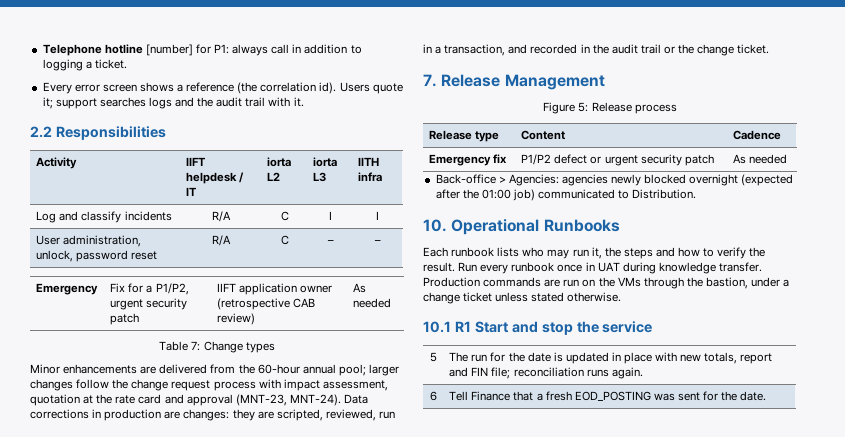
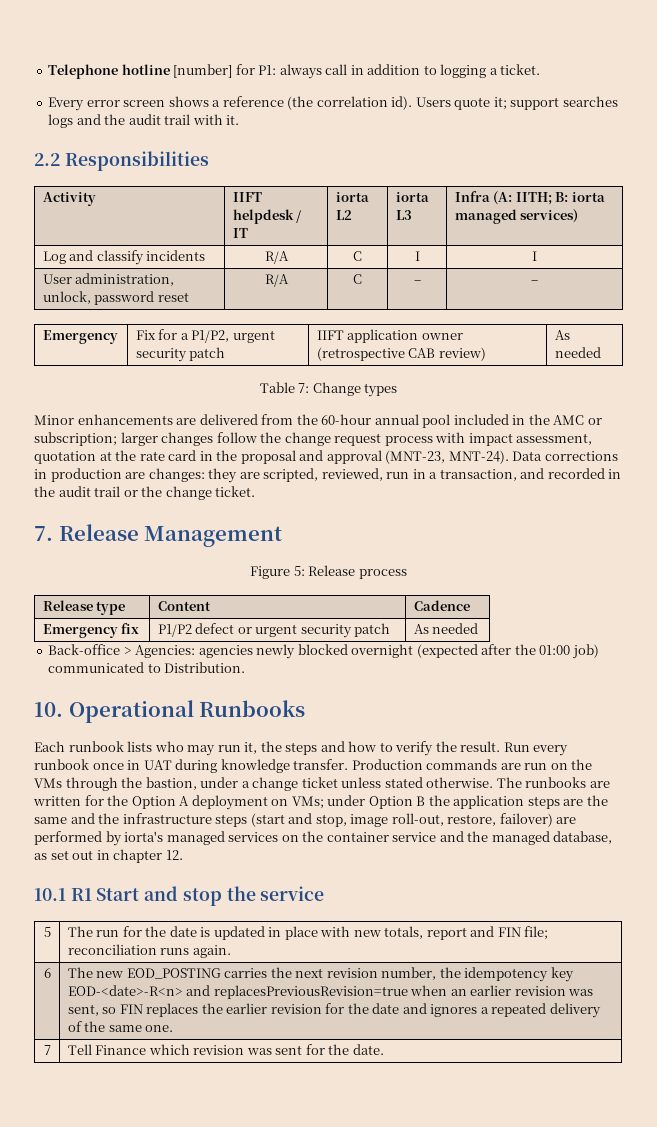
- Activity | IIFT helpdesk / IT | iorta L2 | iorta L3 | IITH infra
+ Activity | IIFT helpdesk / IT | iorta L2 | iorta L3 | Infra (A: IITH; B: iorta managed services)
- Minor enhancements are delivered from the 60-hour annual pool; larger changes follow the change request process with impact assessment, quotation at the rate card and approval (MNT-23, MNT-24).
+ Minor enhancements are delivered from the 60-hour annual pool included in the AMC or subscription; larger changes follow the change request process with impact assessment, quotation at the rate card in the proposal and approval (MNT-23, MNT-24).
+ The runbooks are written for the Option A deployment on VMs; under Option B the application steps are the same and the infrastructure steps (start and stop, image roll-out, restore, failover) are performed by iorta's managed services on the container service and the managed database, as set out in chapter 12.
- 6 | Tell Finance that a fresh EOD_POSTING was sent for the date.
+ 6 | The new EOD_POSTING carries the next revision number, the idempotency key EOD-<date>-R<n> and replacesPreviousRevision=true when an earlier revision was sent, so FIN replaces the earlier revision for the date and ignores a repeated delivery of the same one.
+ 7 | Tell Finance which revision was sent for the date.

